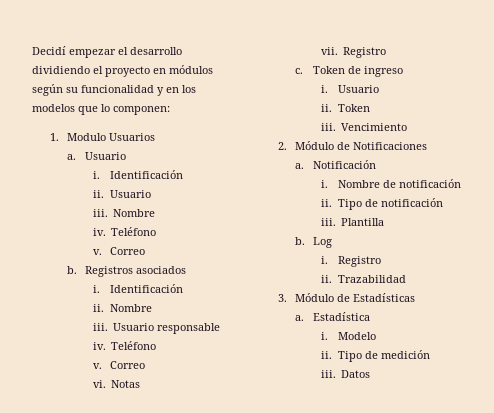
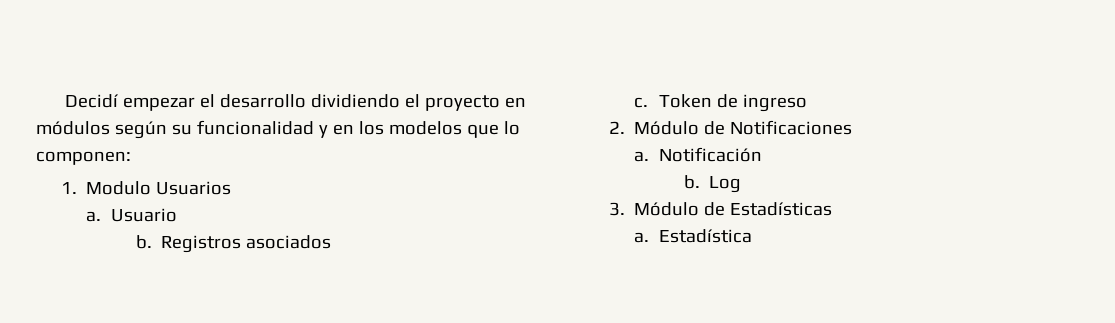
  a. Usuario
- i. Identificación
- ii. Usuario
- iii. Nombre
- iv. Teléfono
- v. Correo
  b. Registros asociados
- i. Identificación
- ii. Nombre
- iii. Usuario responsable
- iv. Teléfono
- v. Correo
- vi. Notas
- vii. Registro
  c. Token de ingreso
- i. Usuario
- ii. Token
- iii. Vencimiento
- i. Nombre de notificación
- ii. Tipo de notificación
- iii. Plantilla
  b. Log
- i. Registro
- ii. Trazabilidad
- i. Modelo
- ii. Tipo de medición
- iii. Datos

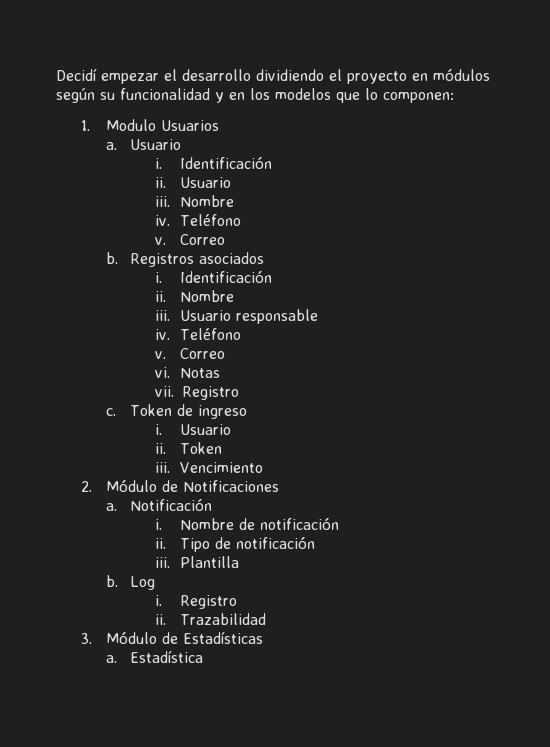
  a. Usuario
+ i. Identificación
+ ii. Usuario
+ iii. Nombre
+ iv. Teléfono
+ v. Correo
  b. Registros asociados
+ i. Identificación
+ ii. Nombre
+ iii. Usuario responsable
+ iv. Teléfono
+ v. Correo
+ vi. Notas
+ vii. Registro
  c. Token de ingreso
+ i. Usuario
+ ii. Token
+ iii. Vencimiento
+ i. Nombre de notificación
+ ii. Tipo de notificación
+ iii. Plantilla
  b. Log
+ i. Registro
+ ii. Trazabilidad

